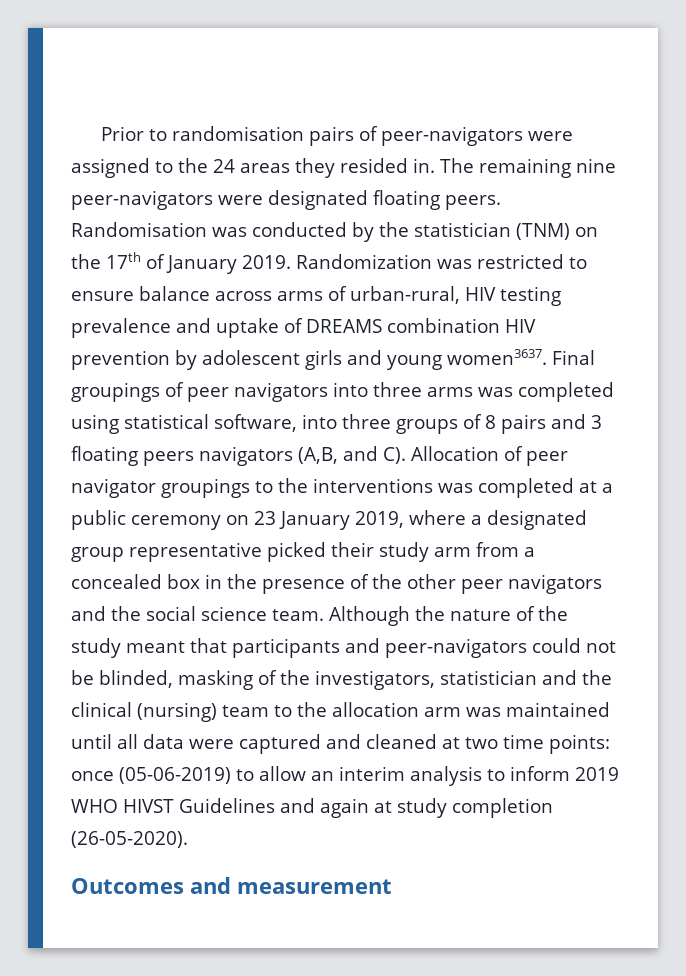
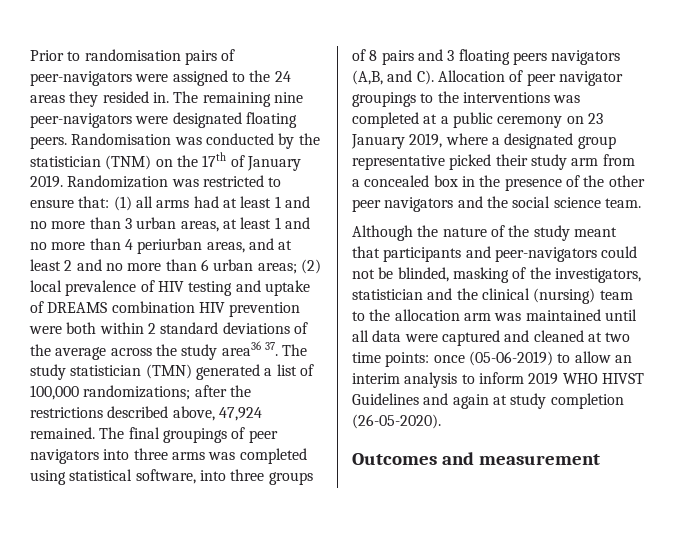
- Randomization was restricted to ensure balance across arms of urban-rural, HIV testing prevalence and uptake of DREAMS combination HIV prevention by adolescent girls and young women3637. Final groupings of peer navigators into three arms was completed using statistical software, into three groups of 8 pairs and 3 floating peers navigators (A,B, and C). Allocation of peer navigator groupings to the interventions was completed at a public ceremony on 23 January 2019, where a designated group representative picked their study arm from a concealed box in the presence of the other peer navigators and the social science team. Although the nature of the study meant that participants and peer-navigators could not be blinded, masking of the investigators, statistician and the clinical (nursing) team to the allocation arm was maintained until all data were captured and cleaned at two time points:
+ Randomization was restricted to ensure that: (1) all arms had at least 1 and no more than 3 urban areas, at least 1 and no more than 4 periurban areas, and at least 2 and no more than 6 urban areas; (2) local prevalence of HIV testing and uptake of DREAMS combination HIV prevention were both within 2 standard deviations of the average across the study area36 37. The study statistician (TMN) generated a list of 100,000 randomizations; after the restrictions described above, 47,924 remained. The final groupings of peer navigators into three arms was completed using statistical software, into three groups of 8 pairs and 3 floating peers navigators (A,B, and C). Allocation of peer navigator groupings to the interventions was completed at a public ceremony on 23 January 2019, where a designated group representative picked their study arm from a concealed box in the presence of the other peer navigators and the social science team.
+ Although the nature of the study meant that participants and peer-navigators could not be blinded, masking of the investigators, statistician and the clinical (nursing) team to the allocation arm was maintained until all data were captured and cleaned at two time points:

